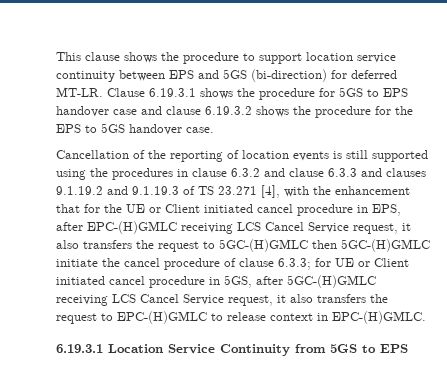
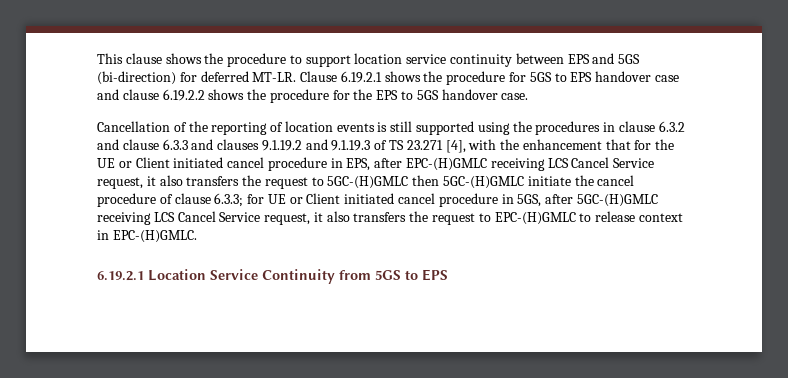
- Clause 6.19.3.1 shows the procedure for 5GS to EPS handover case and clause 6.19.3.2 shows the procedure for the EPS to 5GS handover case.
+ Clause 6.19.2.1 shows the procedure for 5GS to EPS handover case and clause 6.19.2.2 shows the procedure for the EPS to 5GS handover case.
- 6.19.3.1 Location Service Continuity from 5GS to EPS
+ 6.19.2.1 Location Service Continuity from 5GS to EPS

